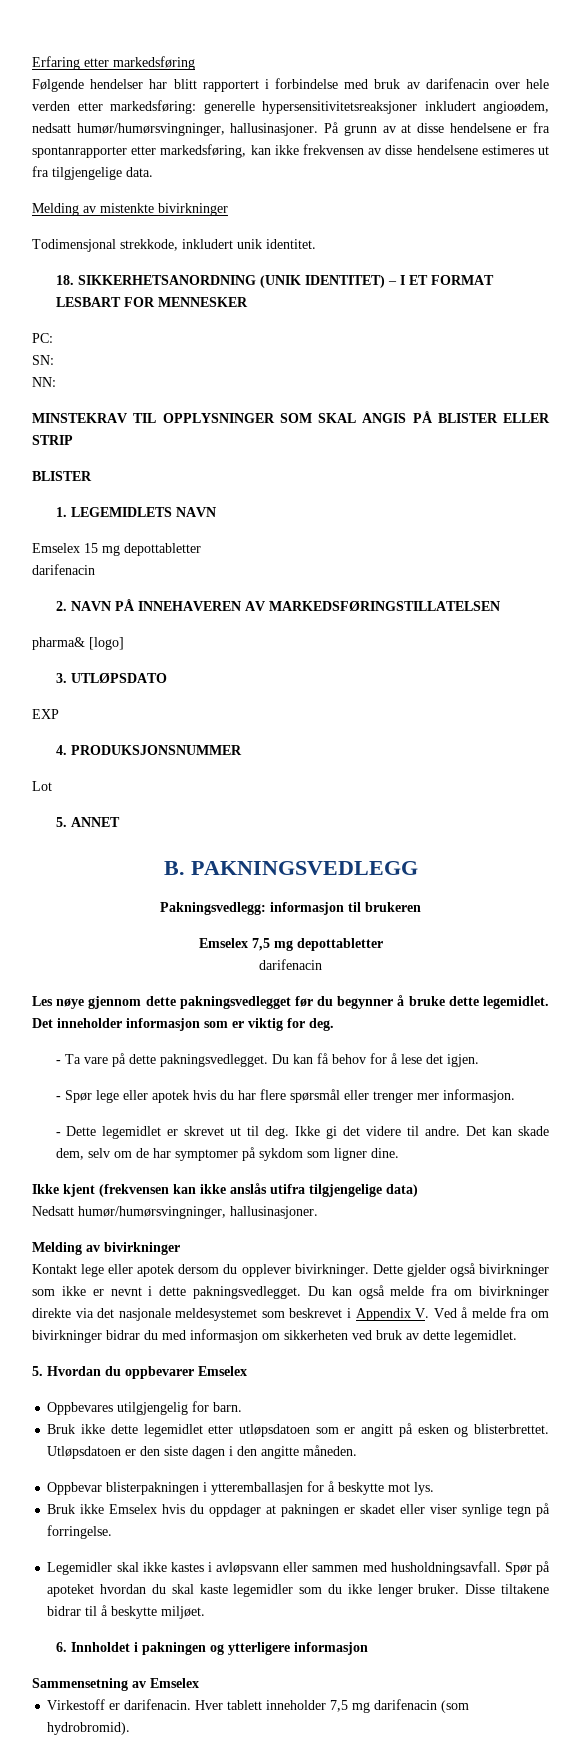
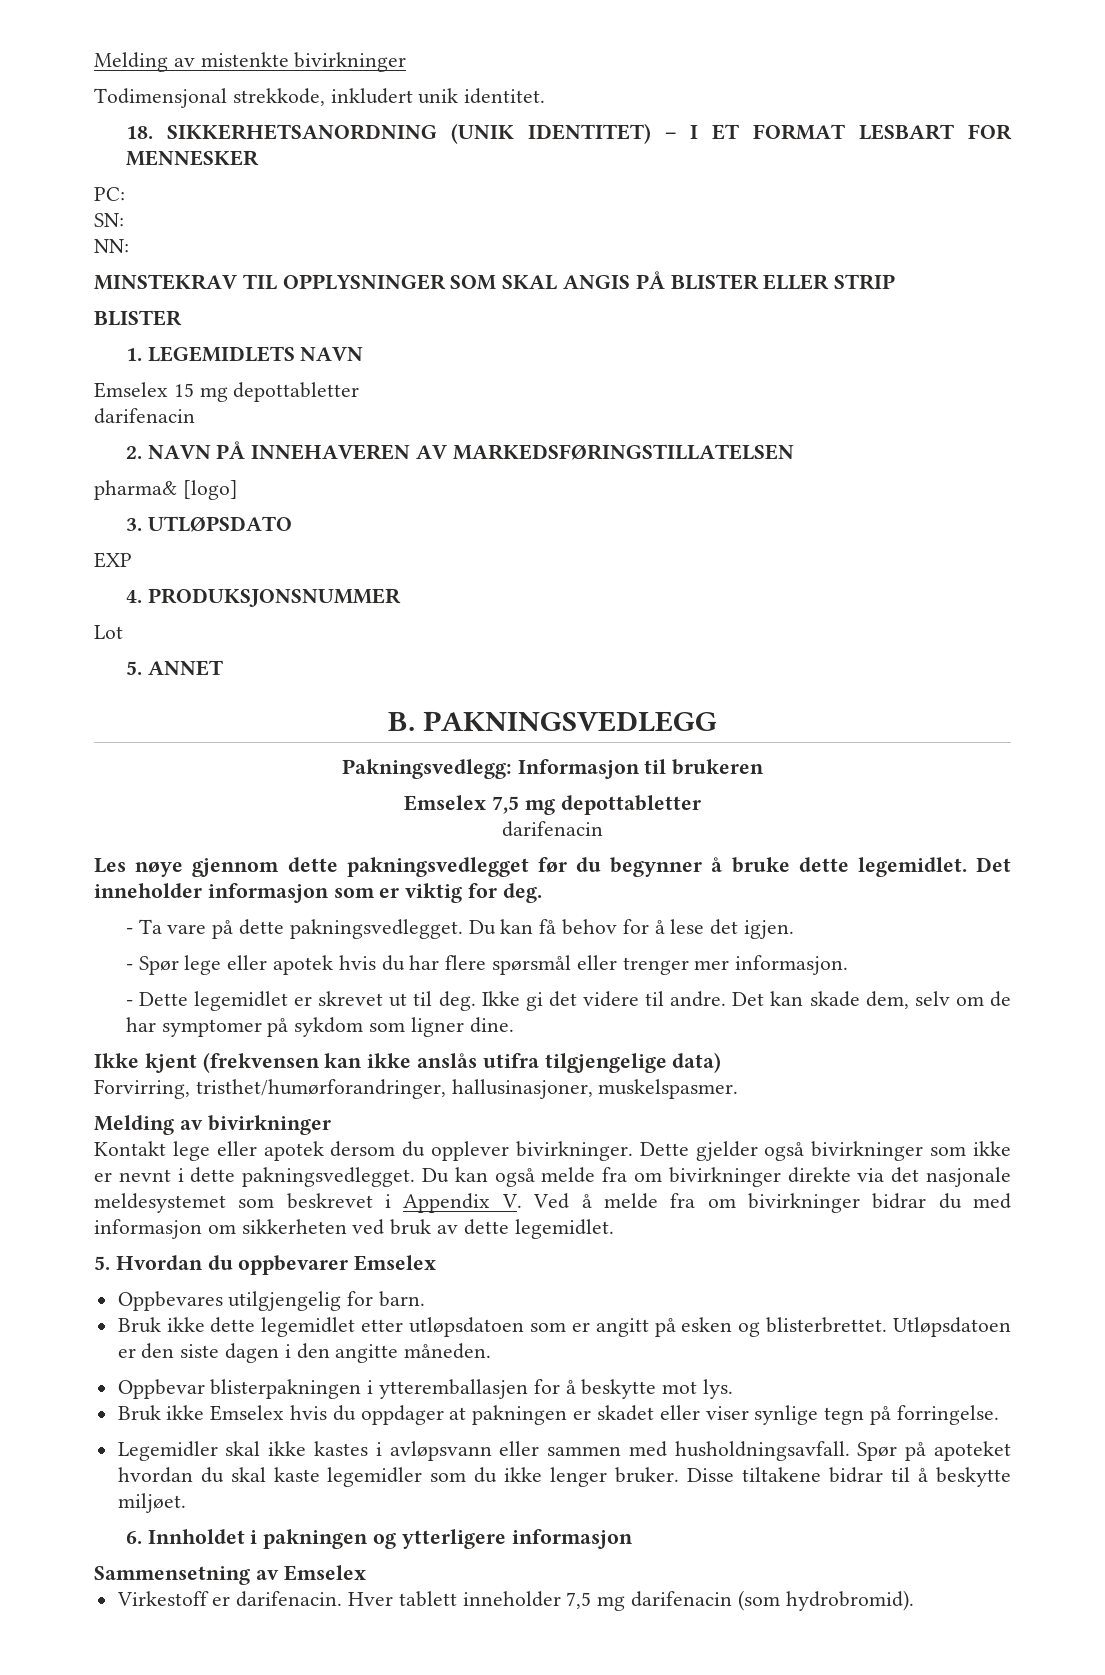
- Erfaring etter markedsføring
- Følgende hendelser har blitt rapportert i forbindelse med bruk av darifenacin over hele verden etter markedsføring: generelle hypersensitivitetsreaksjoner inkludert angioødem, nedsatt humør/humørsvingninger, hallusinasjoner. På grunn av at disse hendelsene er fra spontanrapporter etter markedsføring, kan ikke frekvensen av disse hendelsene estimeres ut fra tilgjengelige data.
- Pakningsvedlegg: informasjon til brukeren
+ Pakningsvedlegg: Informasjon til brukeren
- Nedsatt humør/humørsvingninger, hallusinasjoner.
+ Forvirring, tristhet/humørforandringer, hallusinasjoner, muskelspasmer.

